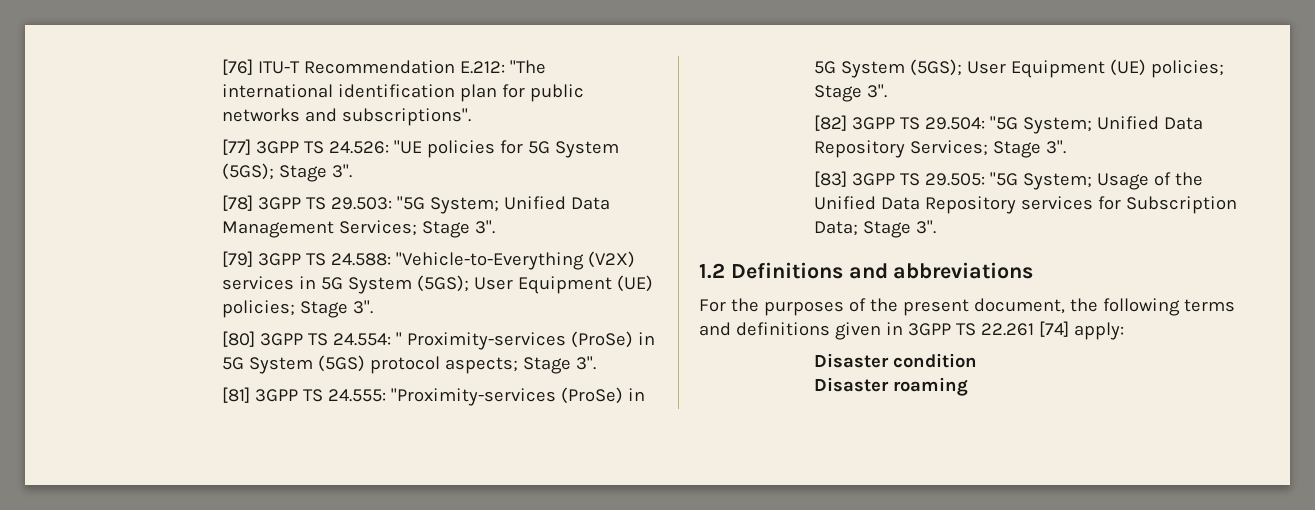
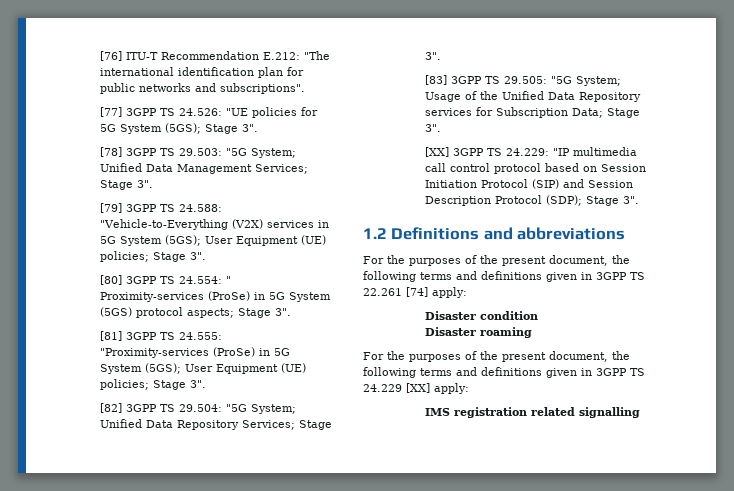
+ [XX] 3GPP TS 24.229: "IP multimedia call control protocol based on Session Initiation Protocol (SIP) and Session Description Protocol (SDP); Stage 3".
+ For the purposes of the present document, the following terms and definitions given in 3GPP TS 24.229 [XX] apply:
+ IMS registration related signalling

